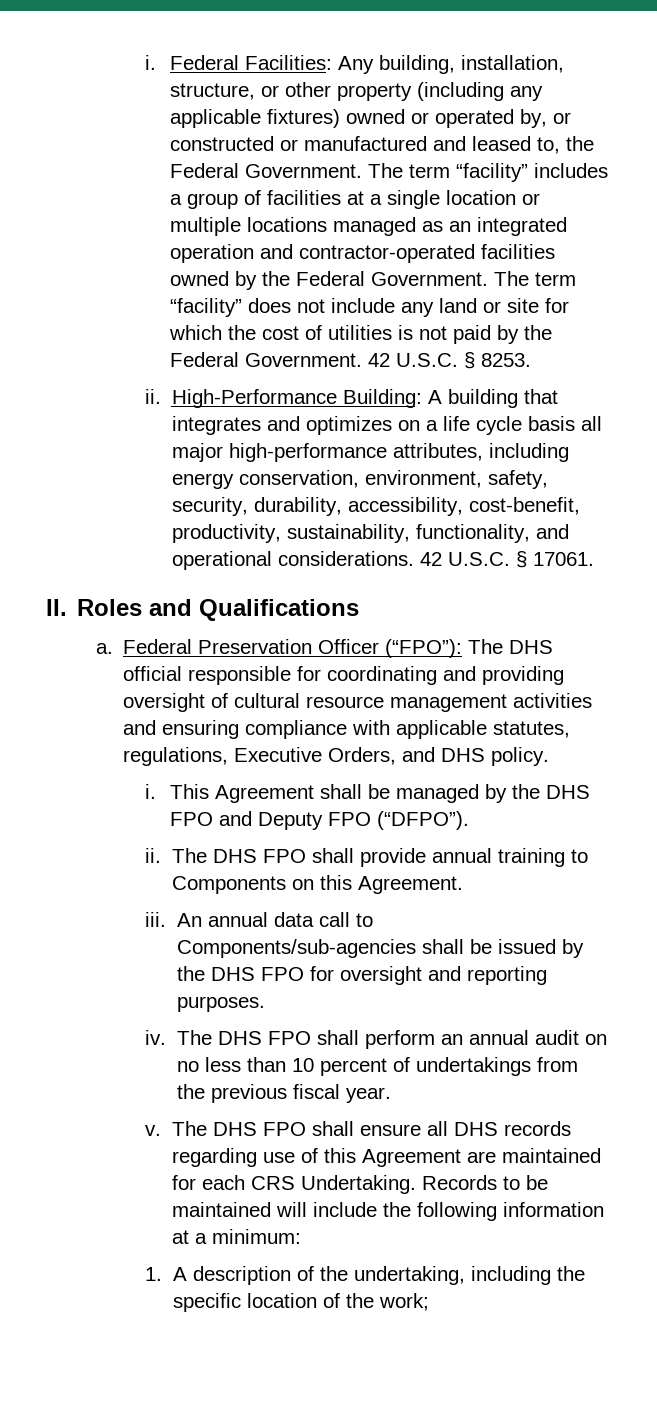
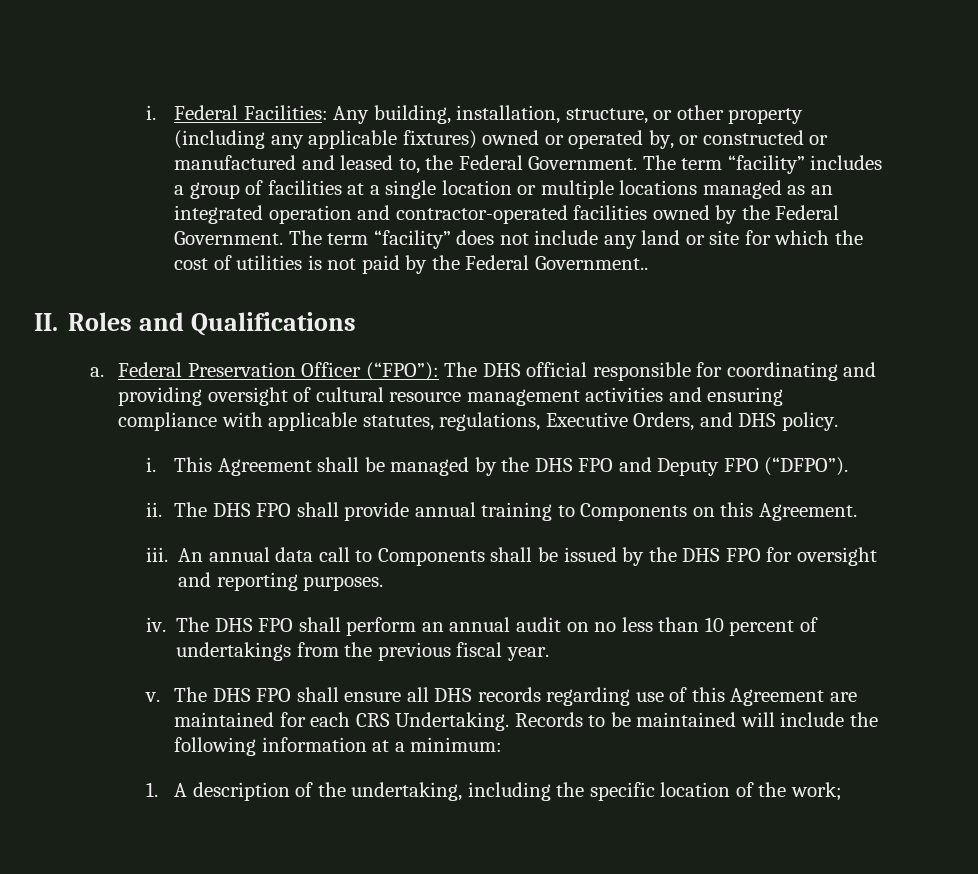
- The term “facility” does not include any land or site for which the cost of utilities is not paid by the Federal Government. 42 U.S.C. § 8253.
- ii. High-Performance Building: A building that integrates and optimizes on a life cycle basis all major high-performance attributes, including energy conservation, environment, safety, security, durability, accessibility, cost-benefit, productivity, sustainability, functionality, and operational considerations. 42 U.S.C. § 17061.
+ The term “facility” does not include any land or site for which the cost of utilities is not paid by the Federal Government..
- An annual data call to Components/sub-agencies shall be issued by the DHS FPO for oversight and reporting purposes.
+ An annual data call to Components shall be issued by the DHS FPO for oversight and reporting purposes.

